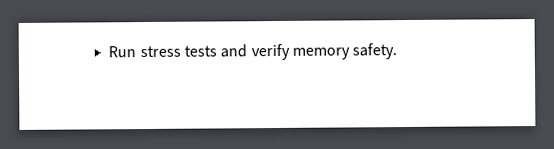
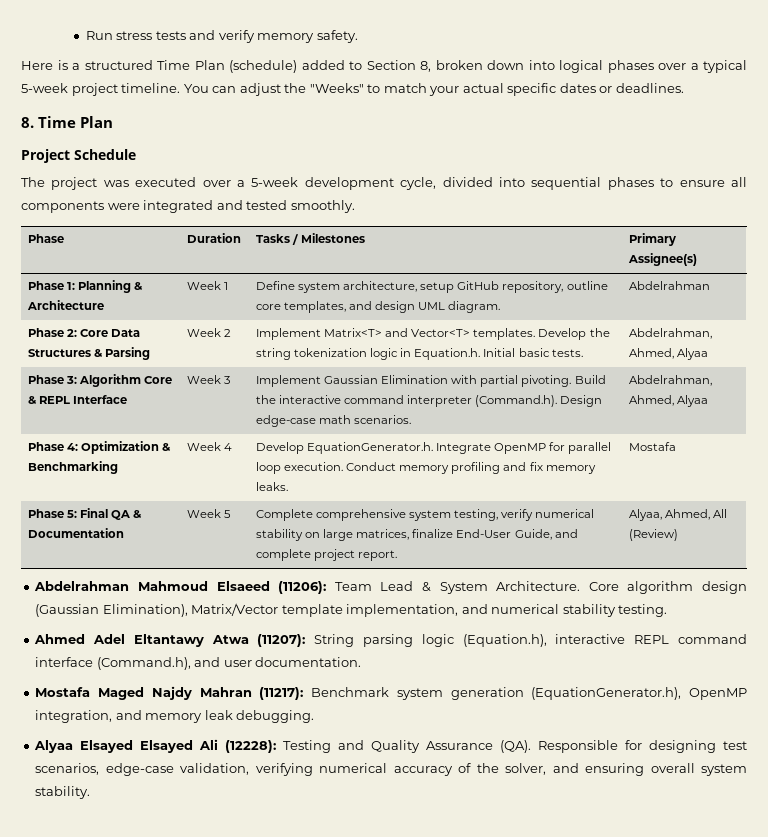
+ Here is a structured Time Plan (schedule) added to Section 8, broken down into logical phases over a typical 5-week project timeline. You can adjust the "Weeks" to match your actual specific dates or deadlines.
+ 8. Time Plan
+ Project Schedule
+ The project was executed over a 5-week development cycle, divided into sequential phases to ensure all components were integrated and tested smoothly.
+ Phase | Duration | Tasks / Milestones | Primary Assignee(s)
+ Phase 1: Planning & Architecture | Week 1 | Define system architecture, setup GitHub repository, outline core templates, and design UML diagram. | Abdelrahman
+ Phase 2: Core Data Structures & Parsing | Week 2 | Implement Matrix<T> and Vector<T> templates. Develop the string tokenization logic in Equation.h. Initial basic tests. | Abdelrahman, Ahmed, Alyaa
+ Phase 3: Algorithm Core & REPL Interface | Week 3 | Implement Gaussian Elimination with partial pivoting. Build the interactive command interpreter (Command.h). Design edge-case math scenarios. | Abdelrahman, Ahmed, Alyaa
+ Phase 4: Optimization & Benchmarking | Week 4 | Develop EquationGenerator.h. Integrate OpenMP for parallel loop execution. Conduct memory profiling and fix memory leaks. | Mostafa
+ Phase 5: Final QA & Documentation | Week 5 | Complete comprehensive system testing, verify numerical stability on large matrices, finalize End-User Guide, and complete project report. | Alyaa, Ahmed, All (Review)
+ Abdelrahman Mahmoud Elsaeed (11206): Team Lead & System Architecture. Core algorithm design (Gaussian Elimination), Matrix/Vector template implementation, and numerical stability testing.
+ Ahmed Adel Eltantawy Atwa (11207): String parsing logic (Equation.h), interactive REPL command interface (Command.h), and user documentation.
+ Mostafa Maged Najdy Mahran (11217): Benchmark system generation (EquationGenerator.h), OpenMP integration, and memory leak debugging.
+ Alyaa Elsayed Elsayed Ali (12228): Testing and Quality Assurance (QA). Responsible for designing test scenarios, edge-case validation, verifying numerical accuracy of the solver, and ensuring overall system stability.

